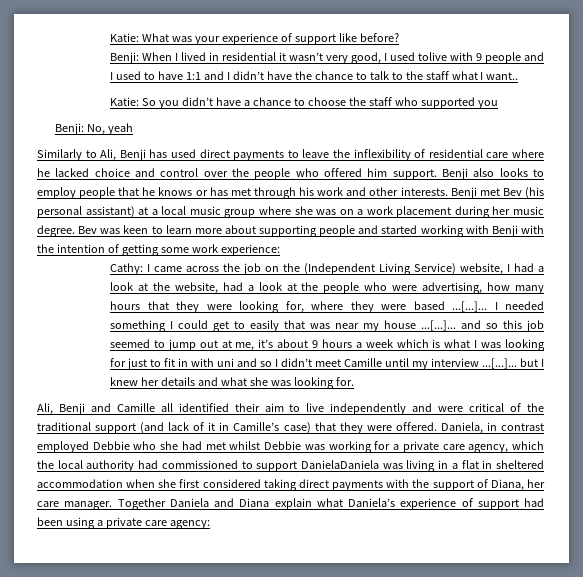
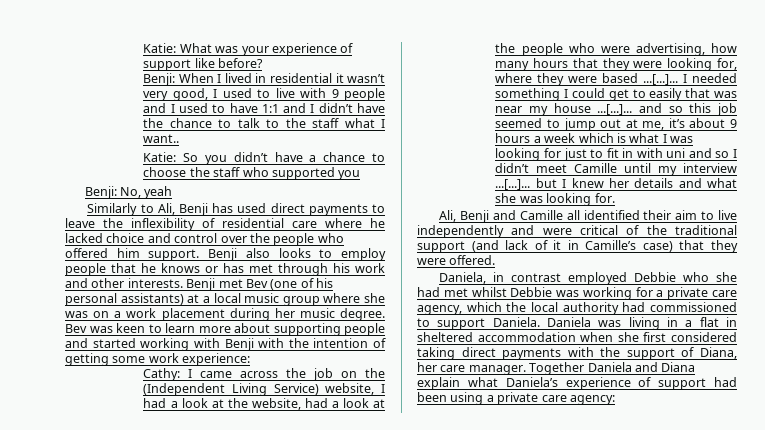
- Benji: When I lived in residential it wasn’t very good, I used tolive with 9 people and I used to have 1:1 and I didn’t have the chance to talk to the staff what I want..
+ Benji: When I lived in residential it wasn’t very good, I used to live with 9 people and I used to have 1:1 and I didn’t have the chance to talk to the staff what I want..
- Benji met Bev (his personal assistant) at a local music group where she was on a work placement during her music degree.
+ Benji met Bev (one of his personal assistants) at a local music group where she was on a work placement during her music degree.
- Ali, Benji and Camille all identified their aim to live independently and were critical of the traditional support (and lack of it in Camille’s case) that they were offered. Daniela, in contrast employed Debbie who she had met whilst Debbie was working for a private care agency, which the local authority had commissioned to support DanielaDaniela was living in a flat in sheltered accommodation when she first considered taking direct payments with the support of Diana, her care manager.
+ Ali, Benji and Camille all identified their aim to live independently and were critical of the traditional support (and lack of it in Camille’s case) that they were offered.
+ Daniela, in contrast employed Debbie who she had met whilst Debbie was working for a private care agency, which the local authority had commissioned to support Daniela. Daniela was living in a flat in sheltered accommodation when she first considered taking direct payments with the support of Diana, her care manager.

